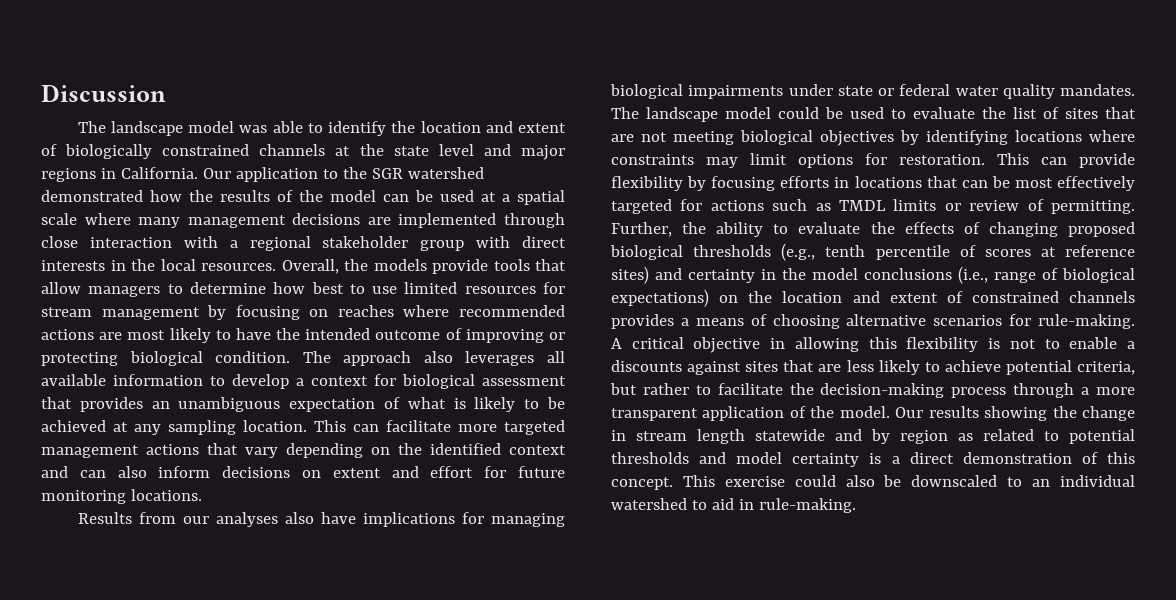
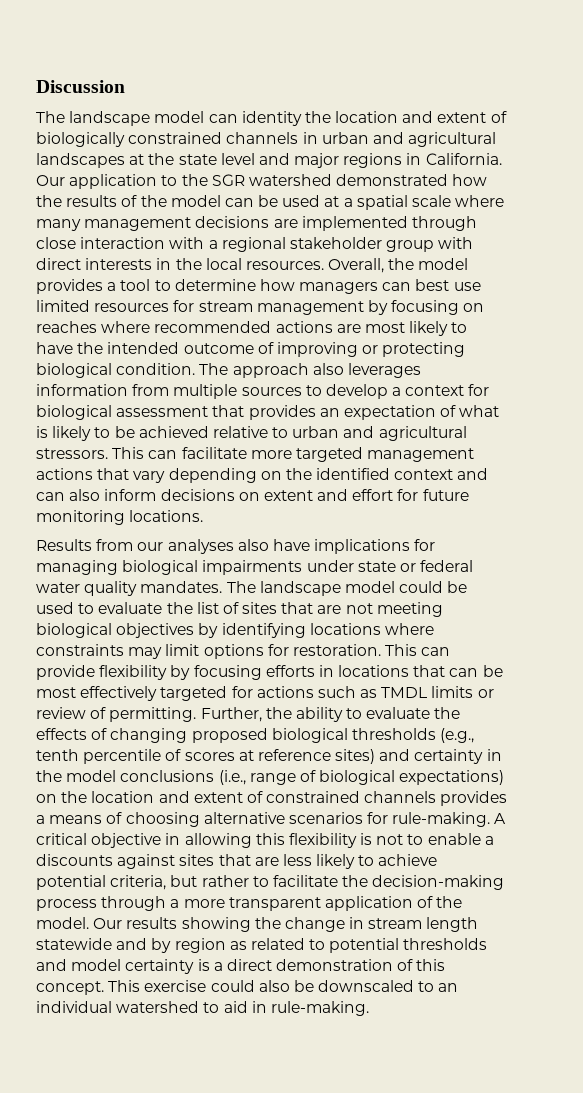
- The landscape model was able to identify the location and extent of biologically constrained channels at the state level and major regions in California.
+ The landscape model can identity the location and extent of biologically constrained channels in urban and agricultural landscapes at the state level and major regions in California.
- Overall, the models provide tools that allow managers to determine how best to use limited resources for stream management by focusing on reaches where recommended actions are most likely to have the intended outcome of improving or protecting biological condition.
+ Overall, the model provides a tool to determine how managers can best use limited resources for stream management by focusing on reaches where recommended actions are most likely to have the intended outcome of improving or protecting biological condition.
- The approach also leverages all available information to develop a context for biological assessment that provides an unambiguous expectation of what is likely to be achieved at any sampling location.
+ The approach also leverages information from multiple sources to develop a context for biological assessment that provides an expectation of what is likely to be achieved relative to urban and agricultural stressors.

